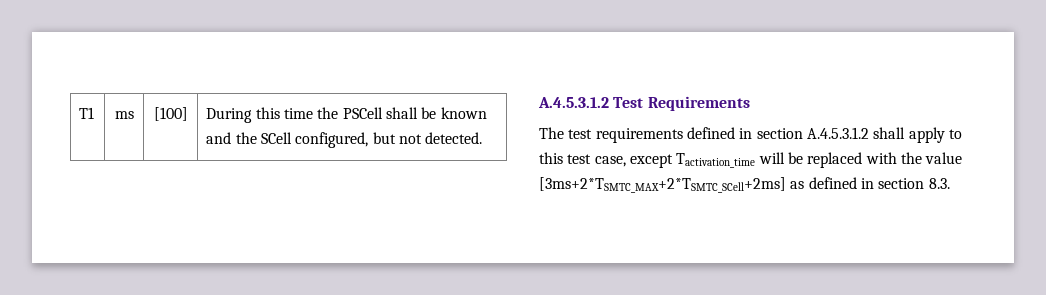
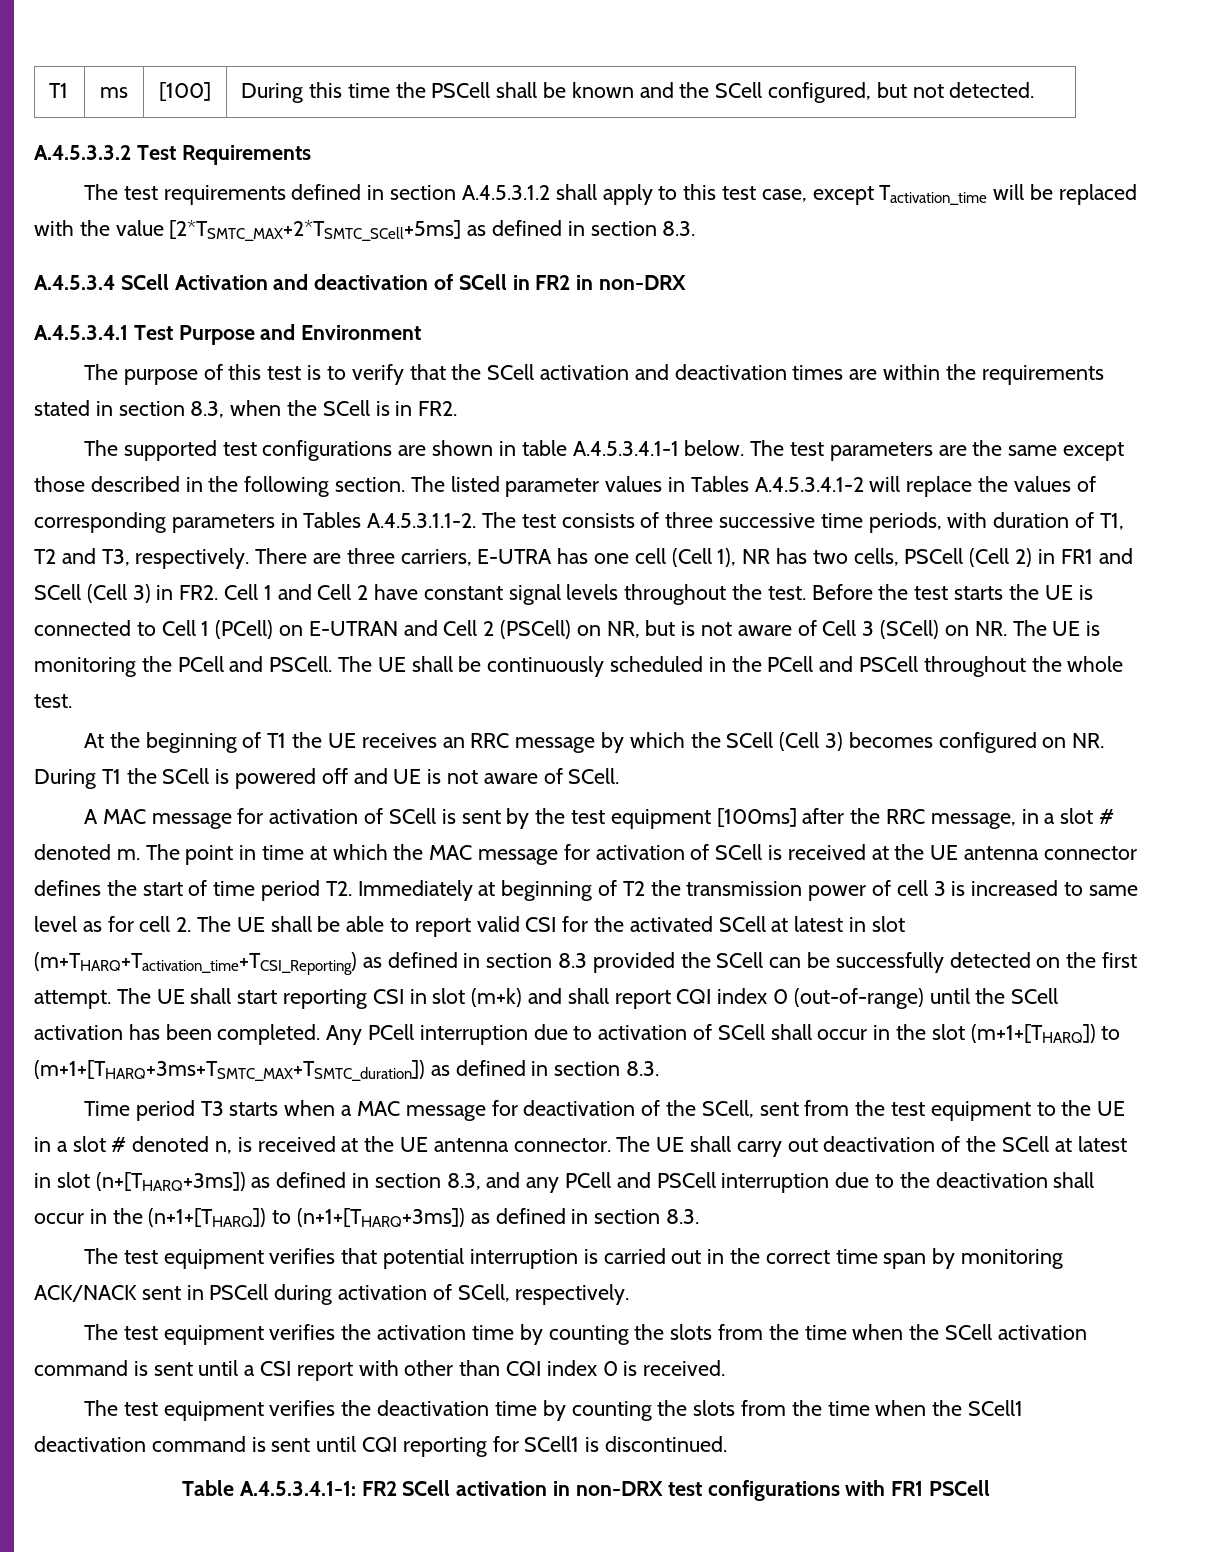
- A.4.5.3.1.2 Test Requirements
+ A.4.5.3.3.2 Test Requirements
- The test requirements defined in section A.4.5.3.1.2 shall apply to this test case, except Tactivation_time will be replaced with the value [3ms+2*TSMTC_MAX+2*TSMTC_SCell+2ms] as defined in section 8.3.
+ The test requirements defined in section A.4.5.3.1.2 shall apply to this test case, except Tactivation_time will be replaced with the value [2*TSMTC_MAX+2*TSMTC_SCell+5ms] as defined in section 8.3.
+ A.4.5.3.4 SCell Activation and deactivation of SCell in FR2 in non-DRX
+ A.4.5.3.4.1 Test Purpose and Environment
+ The purpose of this test is to verify that the SCell activation and deactivation times are within the requirements stated in section 8.3, when the SCell is in FR2.
+ The supported test configurations are shown in table A.4.5.3.4.1-1 below. The test parameters are the same except those described in the following section. The listed parameter values in Tables A.4.5.3.4.1-2 will replace the values of corresponding parameters in Tables A.4.5.3.1.1-2. The test consists of three successive time periods, with duration of T1, T2 and T3, respectively. There are three carriers, E-UTRA has one cell (Cell 1), NR has two cells, PSCell (Cell 2) in FR1 and SCell (Cell 3) in FR2. Cell 1 and Cell 2 have constant signal levels throughout the test. Before the test starts the UE is connected to Cell 1 (PCell) on E-UTRAN and Cell 2 (PSCell) on NR, but is not aware of Cell 3 (SCell) on NR. The UE is monitoring the PCell and PSCell. The UE shall be continuously scheduled in the PCell and PSCell throughout the whole test.
+ At the beginning of T1 the UE receives an RRC message by which the SCell (Cell 3) becomes configured on NR. During T1 the SCell is powered off and UE is not aware of SCell.
+ A MAC message for activation of SCell is sent by the test equipment [100ms] after the RRC message, in a slot # denoted m. The point in time at which the MAC message for activation of SCell is received at the UE antenna connector defines the start of time period T2. Immediately at beginning of T2 the transmission power of cell 3 is increased to same level as for cell 2. The UE shall be able to report valid CSI for the activated SCell at latest in slot (m+THARQ+Tactivation_time+TCSI_Reporting) as defined in section 8.3 provided the SCell can be successfully detected on the first attempt. The UE shall start reporting CSI in slot (m+k) and shall report CQI index 0 (out-of-range) until the SCell activation has been completed. Any PCell interruption due to activation of SCell shall occur in the slot (m+1+[THARQ]) to (m+1+[THARQ+3ms+TSMTC_MAX+TSMTC_duration]) as defined in section 8.3.
+ Time period T3 starts when a MAC message for deactivation of the SCell, sent from the test equipment to the UE in a slot # denoted n, is received at the UE antenna connector. The UE shall carry out deactivation of the SCell at latest in slot (n+[THARQ+3ms]) as defined in section 8.3, and any PCell and PSCell interruption due to the deactivation shall occur in the (n+1+[THARQ]) to (n+1+[THARQ+3ms]) as defined in section 8.3.
+ The test equipment verifies that potential interruption is carried out in the correct time span by monitoring ACK/NACK sent in PSCell during activation of SCell, respectively.
+ The test equipment verifies the activation time by counting the slots from the time when the SCell activation command is sent until a CSI report with other than CQI index 0 is received.
+ The test equipment verifies the deactivation time by counting the slots from the time when the SCell1 deactivation command is sent until CQI reporting for SCell1 is discontinued.
+ Table A.4.5.3.4.1-1: FR2 SCell activation in non-DRX test configurations with FR1 PSCell

